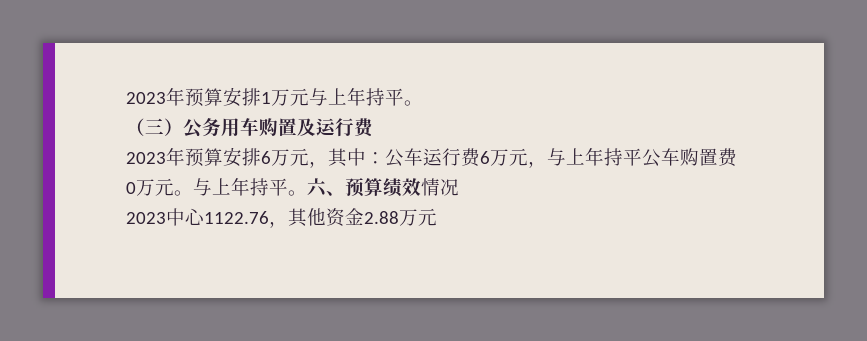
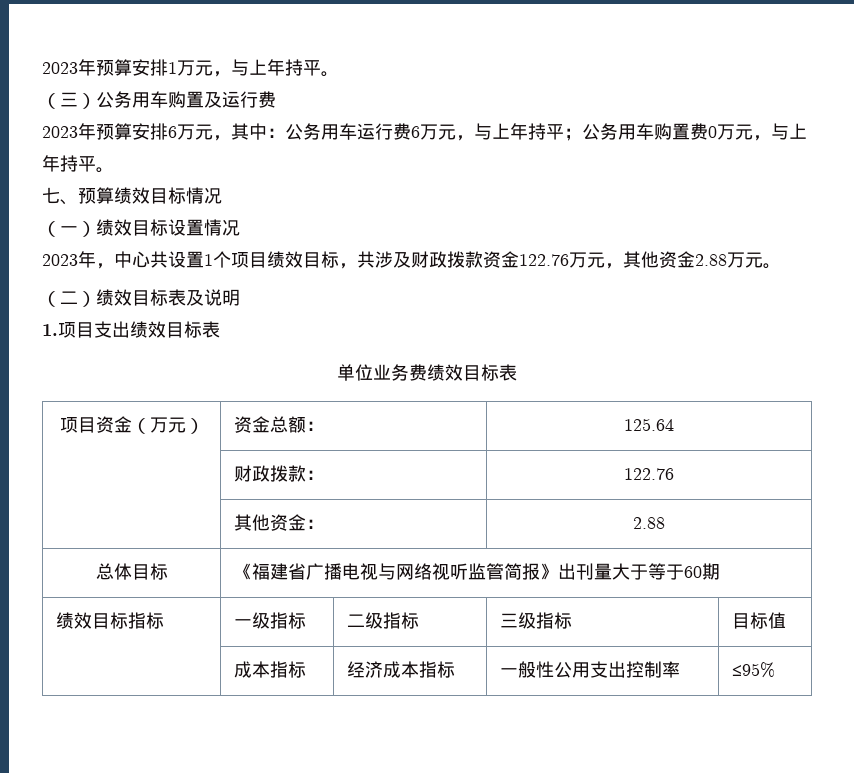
- 2023年预算安排1万元与上年持平。
+ 2023年预算安排1万元，与上年持平。
- 2023年预算安排6万元，其中：公车运行费6万元，与上年持平公车购置费0万元。与上年持平。六、预算绩效情况
- 2023中心1122.76，其他资金2.88万元
+ 2023年预算安排6万元，其中：公务用车运行费6万元，与上年持平；公务用车购置费0万元，与上年持平。
+ 七、预算绩效目标情况
+ （一）绩效目标设置情况
+ 2023年，中心共设置1个项目绩效目标，共涉及财政拨款资金122.76万元，其他资金2.88万元。
+ （二）绩效目标表及说明
+ 1.项目支出绩效目标表
+ 单位业务费绩效目标表
+ 项目资金（万元） | 资金总额： | 125.64
+ | 财政拨款： | 122.76
+ | 其他资金： | 2.88
+ 总体目标 | 《福建省广播电视与网络视听监管简报》出刊量大于等于60期
+ 绩效目标指标 | 一级指标 | 二级指标 | 三级指标 | 目标值
+ | 成本指标 | 经济成本指标 | 一般性公用支出控制率 | ≤95%

